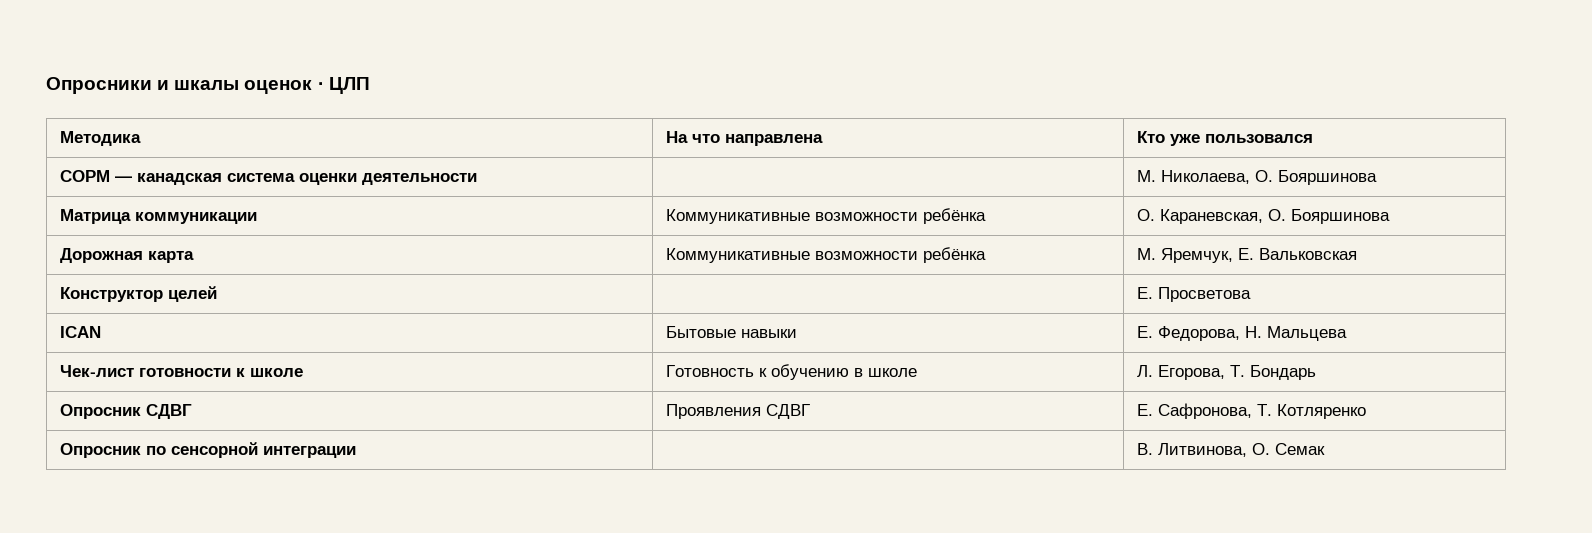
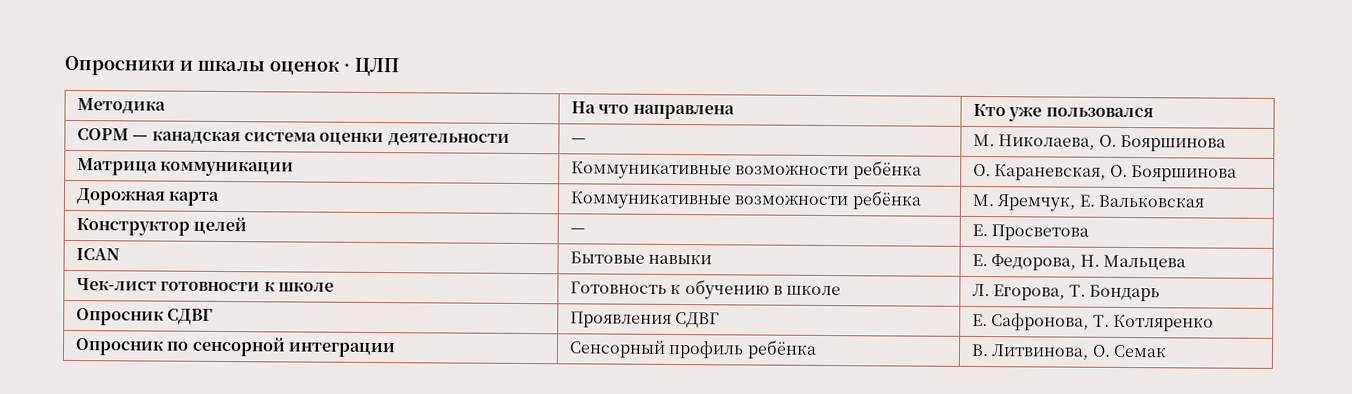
- COPM — канадская система оценки деятельности | | М. Николаева, О. Бояршинова
+ COPM — канадская система оценки деятельности | — | М. Николаева, О. Бояршинова
- Конструктор целей | | Е. Просветова
+ Конструктор целей | — | Е. Просветова
- Опросник по сенсорной интеграции | | В. Литвинова, О. Семак
+ Опросник по сенсорной интеграции | Сенсорный профиль ребёнка | В. Литвинова, О. Семак

